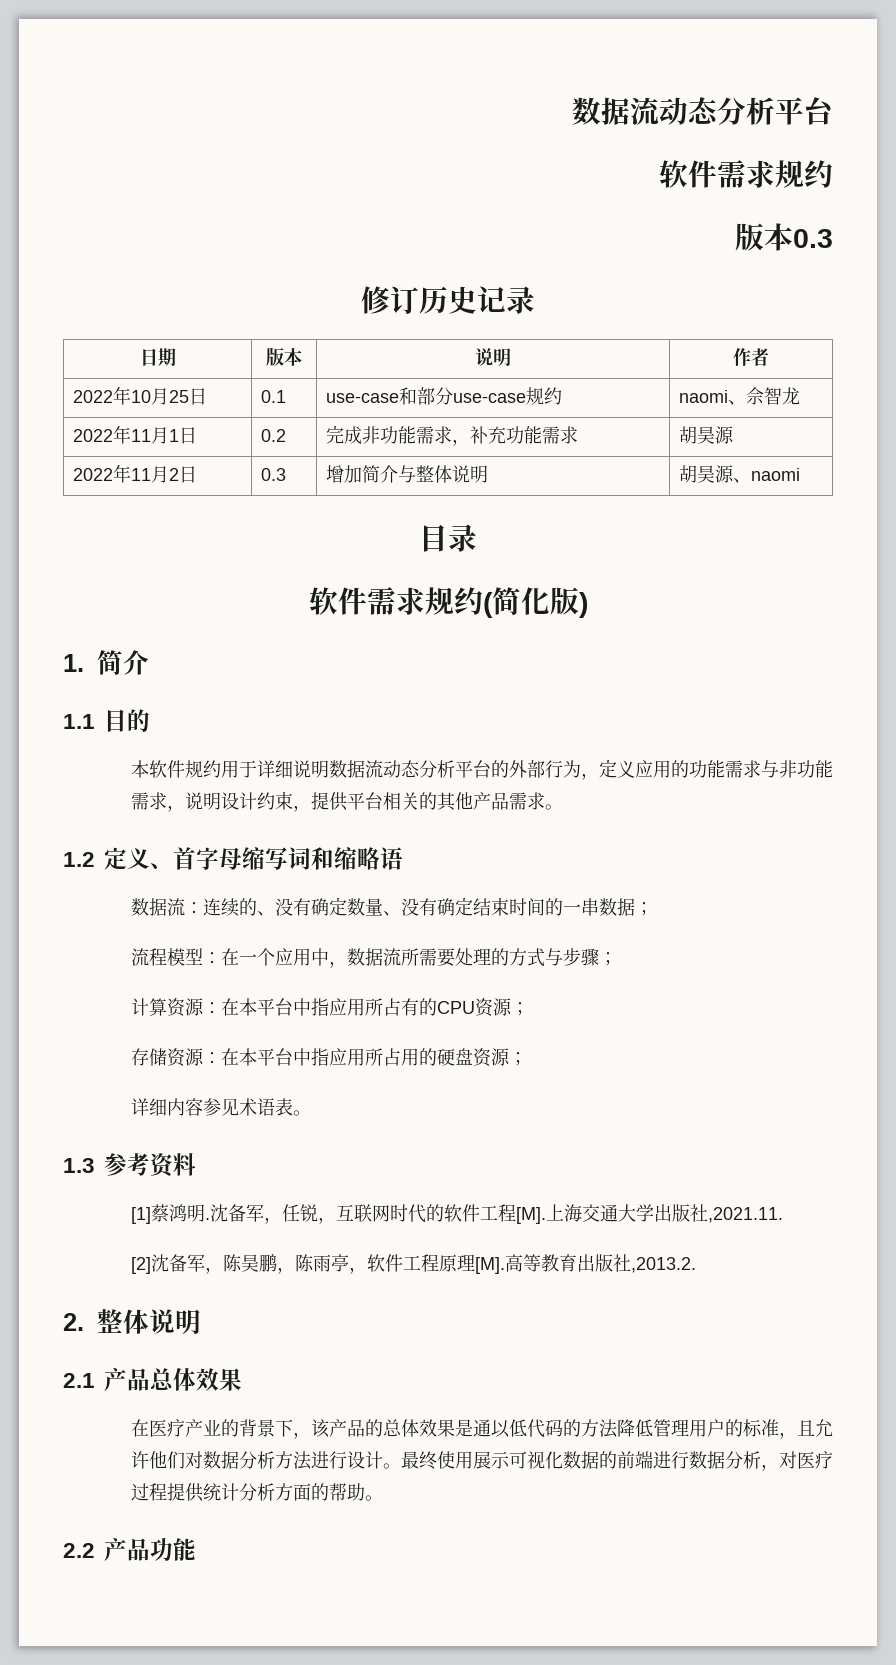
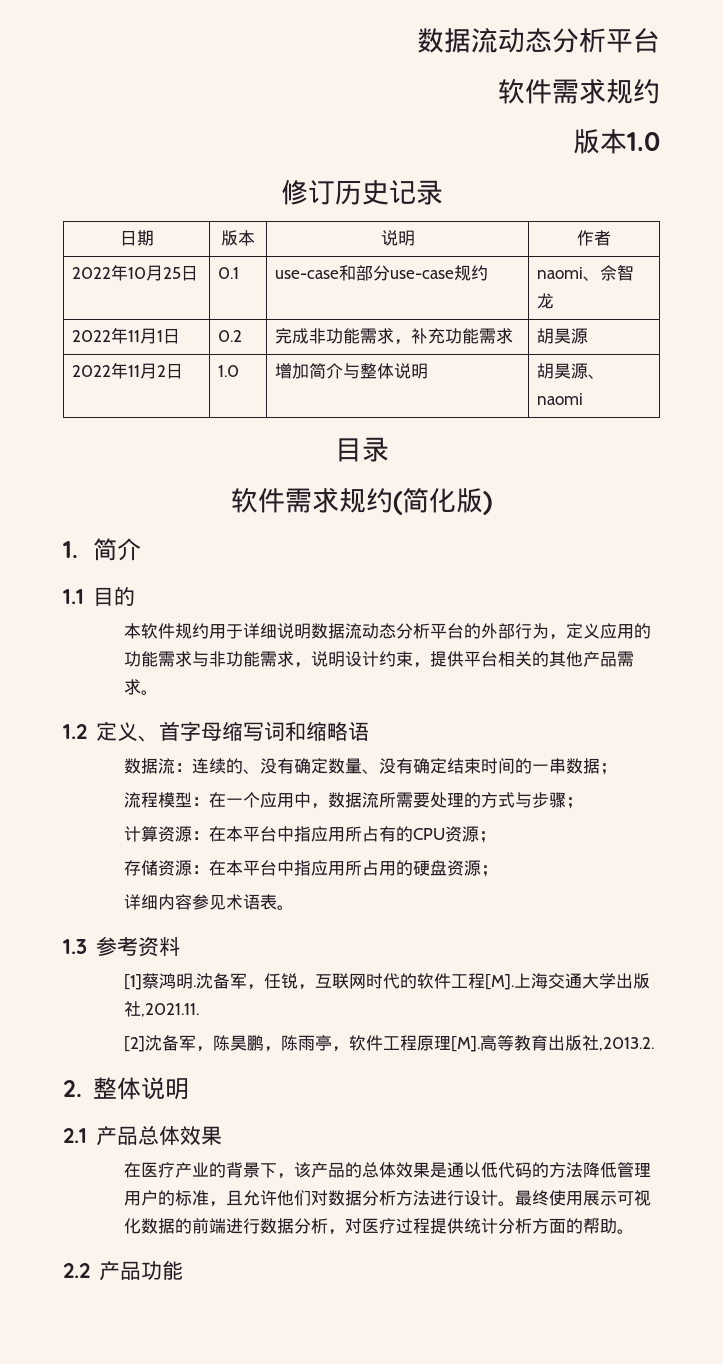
- 版本0.3
+ 版本1.0
- 2022年11月2日 | 0.3 | 增加简介与整体说明 | 胡昊源、naomi
+ 2022年11月2日 | 1.0 | 增加简介与整体说明 | 胡昊源、naomi

